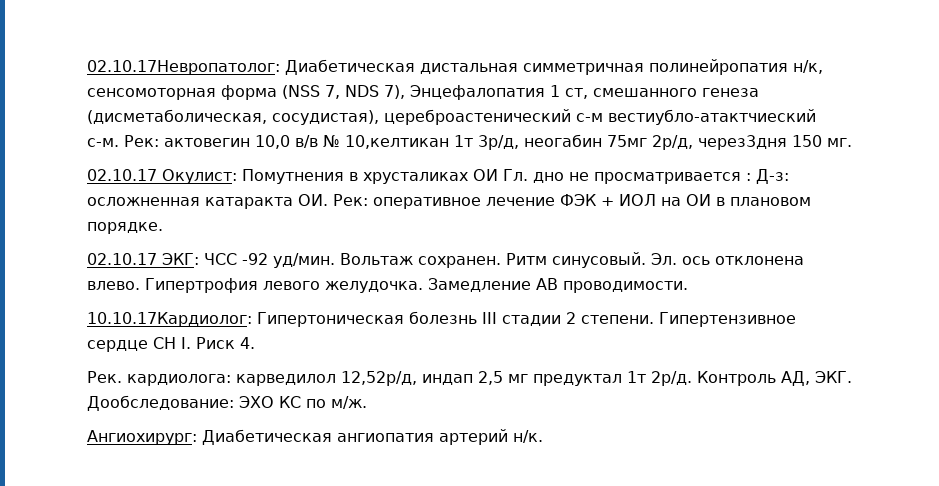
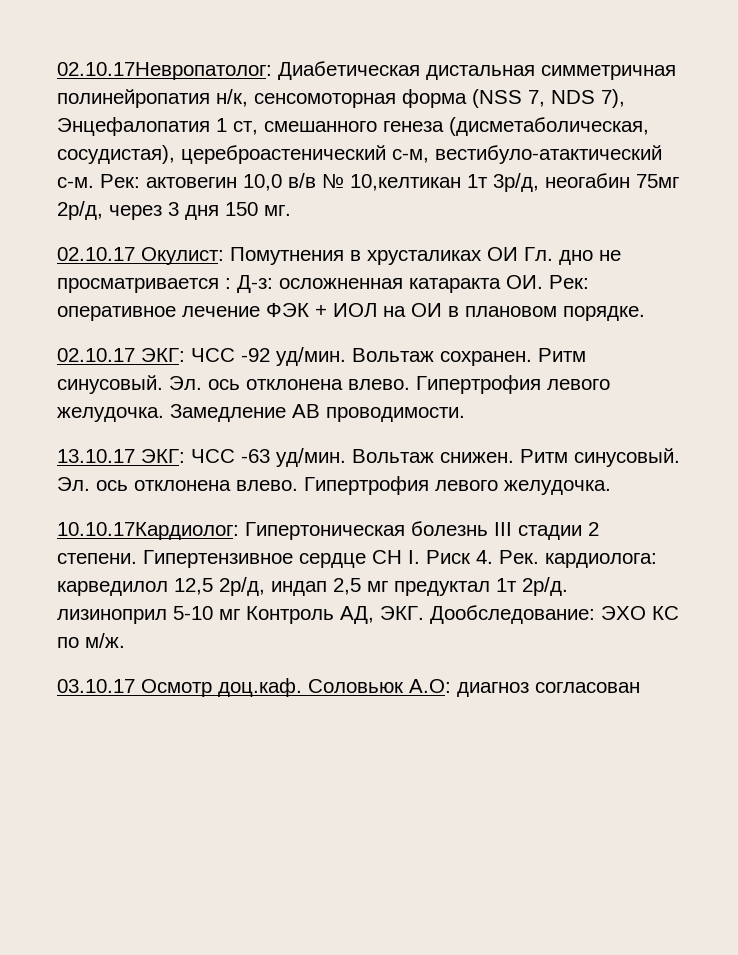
- 02.10.17Невропатолог: Диабетическая дистальная симметричная полинейропатия н/к, сенсомоторная форма (NSS 7, NDS 7), Энцефалопатия 1 ст, смешанного генеза (дисметаболическая, сосудистая), цереброастенический с-м вестиубло-атактчиеский с-м.
+ 02.10.17Невропатолог: Диабетическая дистальная симметричная полинейропатия н/к, сенсомоторная форма (NSS 7, NDS 7), Энцефалопатия 1 ст, смешанного генеза (дисметаболическая, сосудистая), цереброастенический с-м, вестибуло-атактический с-м.
- Рек: актовегин 10,0 в/в № 10,келтикан 1т 3р/д, неогабин 75мг 2р/д, через3дня 150 мг.
+ Рек: актовегин 10,0 в/в № 10,келтикан 1т 3р/д, неогабин 75мг 2р/д, через 3 дня 150 мг.
+ 13.10.17 ЭКГ: ЧСС -63 уд/мин. Вольтаж снижен. Ритм синусовый. Эл. ось отклонена влево. Гипертрофия левого желудочка.
- Гипертензивное сердце СН I. Риск 4.
- Рек. кардиолога: карведилол 12,52р/д, индап 2,5 мг предуктал 1т 2р/д. Контроль АД, ЭКГ. Дообследование: ЭХО КС по м/ж.
+ Гипертензивное сердце СН I. Риск 4. Рек. кардиолога: карведилол 12,5 2р/д, индап 2,5 мг предуктал 1т 2р/д. лизиноприл 5-10 мг Контроль АД, ЭКГ. Дообследование: ЭХО КС по м/ж.
- Ангиохирург: Диабетическая ангиопатия артерий н/к.
+ 03.10.17 Осмотр доц.каф. Соловьюк А.О: диагноз согласован

